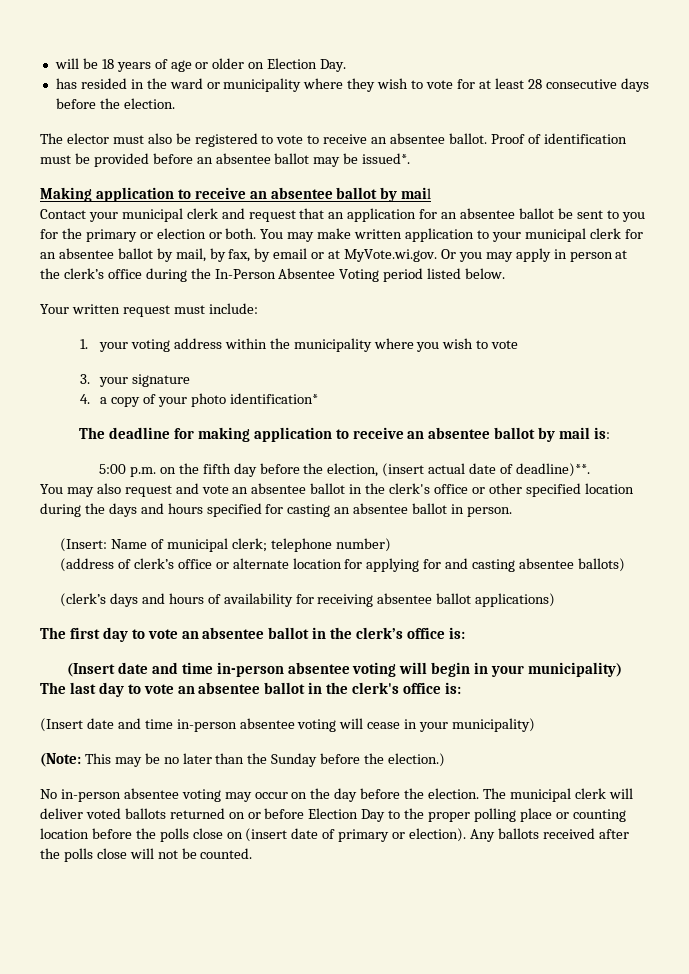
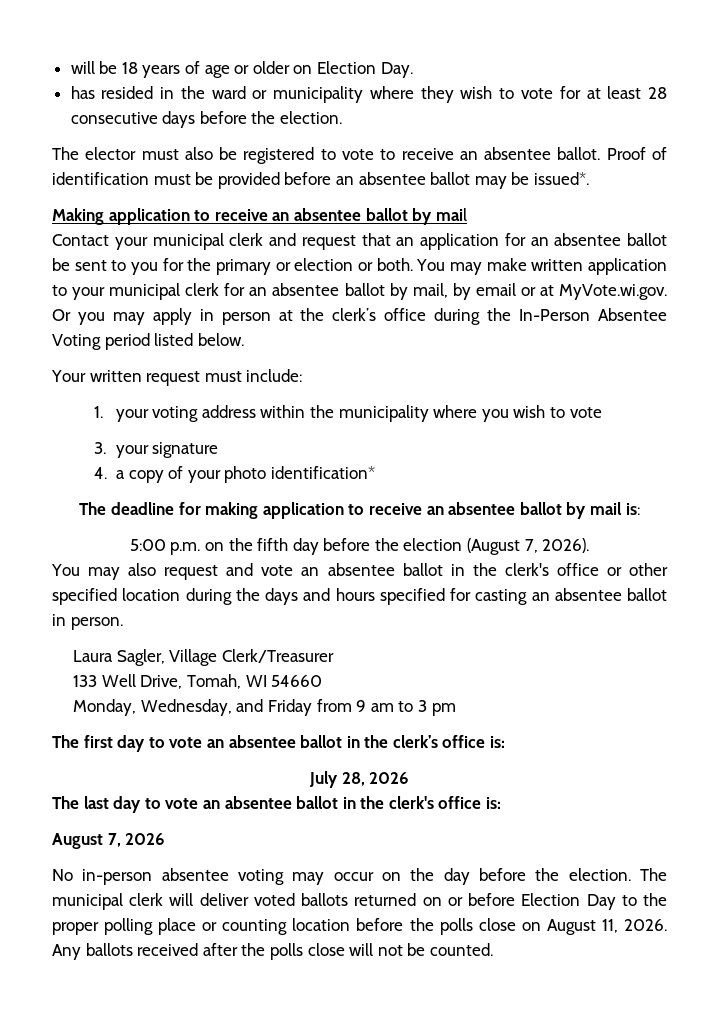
- You may make written application to your municipal clerk for an absentee ballot by mail, by fax, by email or at MyVote.wi.gov. Or you may apply in person at the clerk’s office during the In-Person Absentee Voting period listed below.
+ You may make written application to your municipal clerk for an absentee ballot by mail, by email or at MyVote.wi.gov. Or you may apply in person at the clerk’s office during the In-Person Absentee Voting period listed below.
- 5:00 p.m. on the fifth day before the election, (insert actual date of deadline)**.
+ 5:00 p.m. on the fifth day before the election (August 7, 2026).
- (Insert: Name of municipal clerk; telephone number)
- (address of clerk’s office or alternate location for applying for and casting absentee ballots)
- (clerk’s days and hours of availability for receiving absentee ballot applications)
+ Laura Sagler, Village Clerk/Treasurer
+ 133 Well Drive, Tomah, WI 54660
+ Monday, Wednesday, and Friday from 9 am to 3 pm
- (Insert date and time in-person absentee voting will begin in your municipality)
+ July 28, 2026
- (Insert date and time in-person absentee voting will cease in your municipality)
- (Note: This may be no later than the Sunday before the election.)
+ August 7, 2026
- The municipal clerk will deliver voted ballots returned on or before Election Day to the proper polling place or counting location before the polls close on (insert date of primary or election).
+ The municipal clerk will deliver voted ballots returned on or before Election Day to the proper polling place or counting location before the polls close on August 11, 2026.

